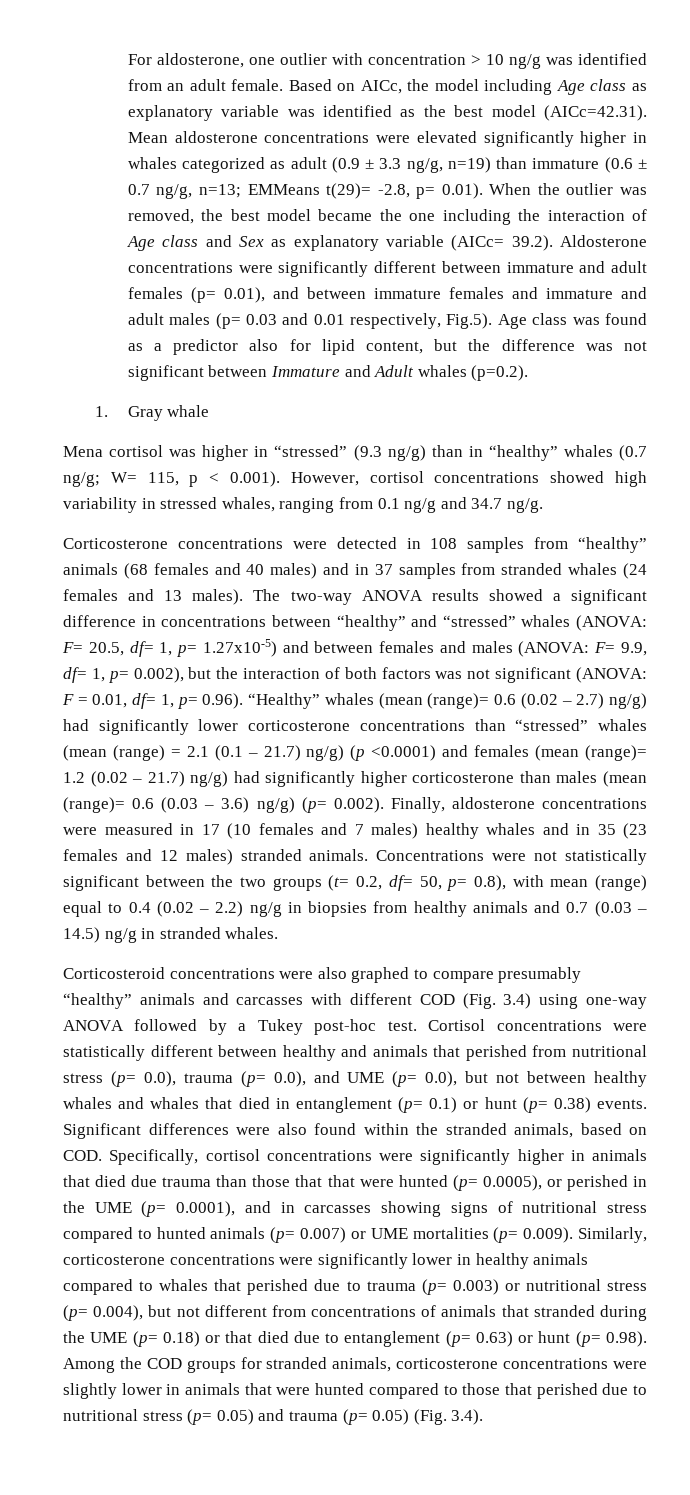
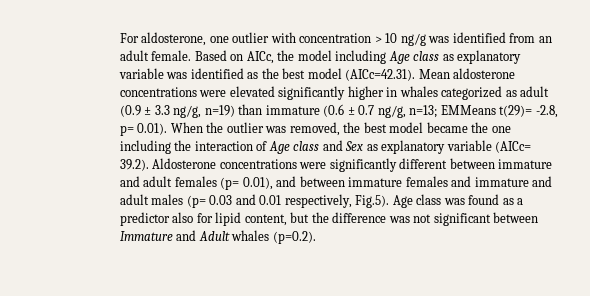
- 1. Gray whale
- Mena cortisol was higher in “stressed” (9.3 ng/g) than in “healthy” whales (0.7 ng/g; W= 115, p < 0.001). However, cortisol concentrations showed high variability in stressed whales, ranging from 0.1 ng/g and 34.7 ng/g.
- Corticosterone concentrations were detected in 108 samples from “healthy” animals (68 females and 40 males) and in 37 samples from stranded whales (24 females and 13 males). The two-way ANOVA results showed a significant difference in concentrations between “healthy” and “stressed” whales (ANOVA: F= 20.5, df= 1, p= 1.27x10-5) and between females and males (ANOVA: F= 9.9, df= 1, p= 0.002), but the interaction of both factors was not significant (ANOVA: F = 0.01, df= 1, p= 0.96). “Healthy” whales (mean (range)= 0.6 (0.02 – 2.7) ng/g) had significantly lower corticosterone concentrations than “stressed” whales (mean (range) = 2.1 (0.1 – 21.7) ng/g) (p <0.0001) and females (mean (range)= 1.2 (0.02 – 21.7) ng/g) had significantly higher corticosterone than males (mean (range)= 0.6 (0.03 – 3.6) ng/g) (p= 0.002). Finally, aldosterone concentrations were measured in 17 (10 females and 7 males) healthy whales and in 35 (23 females and 12 males) stranded animals. Concentrations were not statistically significant between the two groups (t= 0.2, df= 50, p= 0.8), with mean (range) equal to 0.4 (0.02 – 2.2) ng/g in biopsies from healthy animals and 0.7 (0.03 – 14.5) ng/g in stranded whales.
- Corticosteroid concentrations were also graphed to compare presumably “healthy” animals and carcasses with different COD (Fig. 3.4) using one-way ANOVA followed by a Tukey post-hoc test. Cortisol concentrations were statistically different between healthy and animals that perished from nutritional stress (p= 0.0), trauma (p= 0.0), and UME (p= 0.0), but not between healthy whales and whales that died in entanglement (p= 0.1) or hunt (p= 0.38) events. Significant differences were also found within the stranded animals, based on COD. Specifically, cortisol concentrations were significantly higher in animals that died due trauma than those that that were hunted (p= 0.0005), or perished in the UME (p= 0.0001), and in carcasses showing signs of nutritional stress compared to hunted animals (p= 0.007) or UME mortalities (p= 0.009). Similarly, corticosterone concentrations were significantly lower in healthy animals compared to whales that perished due to trauma (p= 0.003) or nutritional stress (p= 0.004), but not different from concentrations of animals that stranded during the UME (p= 0.18) or that died due to entanglement (p= 0.63) or hunt (p= 0.98). Among the COD groups for stranded animals, corticosterone concentrations were slightly lower in animals that were hunted compared to those that perished due to nutritional stress (p= 0.05) and trauma (p= 0.05) (Fig. 3.4).

